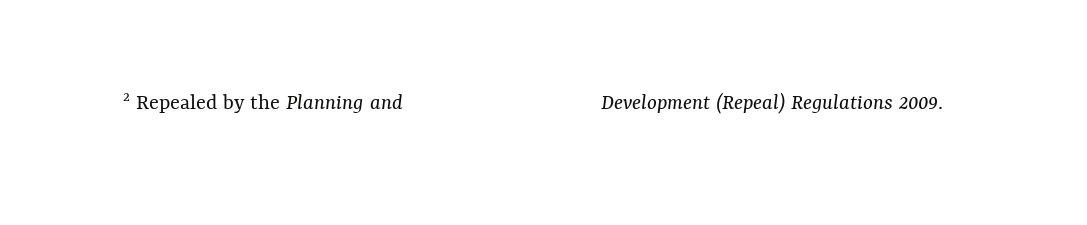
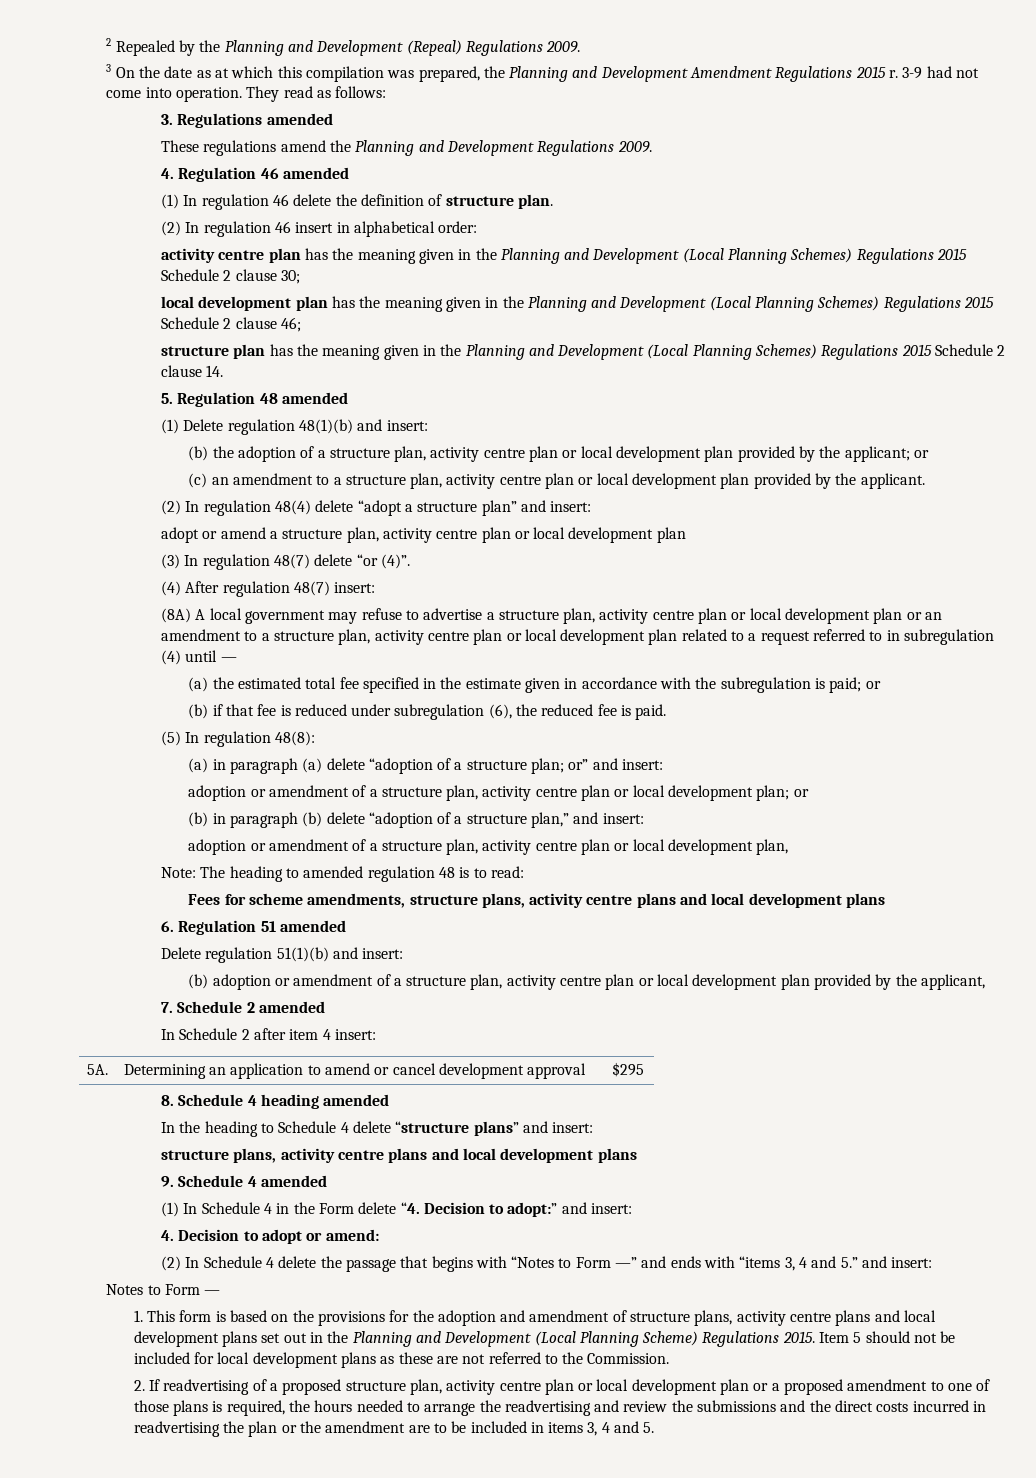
+ 3 On the date as at which this compilation was prepared, the Planning and Development Amendment Regulations 2015 r. 3-9 had not come into operation. They read as follows:
+ 3. Regulations amended
+ These regulations amend the Planning and Development Regulations 2009.
+ 4. Regulation 46 amended
+ (1) In regulation 46 delete the definition of structure plan.
+ (2) In regulation 46 insert in alphabetical order:
+ activity centre plan has the meaning given in the Planning and Development (Local Planning Schemes) Regulations 2015 Schedule 2 clause 30;
+ local development plan has the meaning given in the Planning and Development (Local Planning Schemes) Regulations 2015 Schedule 2 clause 46;
+ structure plan has the meaning given in the Planning and Development (Local Planning Schemes) Regulations 2015 Schedule 2 clause 14.
+ 5. Regulation 48 amended
+ (1) Delete regulation 48(1)(b) and insert:
+ (b) the adoption of a structure plan, activity centre plan or local development plan provided by the applicant; or
+ (c) an amendment to a structure plan, activity centre plan or local development plan provided by the applicant.
+ (2) In regulation 48(4) delete “adopt a structure plan” and insert:
+ adopt or amend a structure plan, activity centre plan or local development plan
+ (3) In regulation 48(7) delete “or (4)”.
+ (4) After regulation 48(7) insert:
+ (8A) A local government may refuse to advertise a structure plan, activity centre plan or local development plan or an amendment to a structure plan, activity centre plan or local development plan related to a request referred to in subregulation (4) until —
+ (a) the estimated total fee specified in the estimate given in accordance with the subregulation is paid; or
+ (b) if that fee is reduced under subregulation (6), the reduced fee is paid.
+ (5) In regulation 48(8):
+ (a) in paragraph (a) delete “adoption of a structure plan; or” and insert:
+ adoption or amendment of a structure plan, activity centre plan or local development plan; or
+ (b) in paragraph (b) delete “adoption of a structure plan,” and insert:
+ adoption or amendment of a structure plan, activity centre plan or local development plan,
+ Note: The heading to amended regulation 48 is to read:
+ Fees for scheme amendments, structure plans, activity centre plans and local development plans
+ 6. Regulation 51 amended
+ Delete regulation 51(1)(b) and insert:
+ (b) adoption or amendment of a structure plan, activity centre plan or local development plan provided by the applicant,
+ 7. Schedule 2 amended
+ In Schedule 2 after item 4 insert:
+ 5A. | Determining an application to amend or cancel development approval | $295
+ 8. Schedule 4 heading amended
+ In the heading to Schedule 4 delete “structure plans” and insert:
+ structure plans, activity centre plans and local development plans
+ 9. Schedule 4 amended
+ (1) In Schedule 4 in the Form delete “4. Decision to adopt:” and insert:
+ 4. Decision to adopt or amend:
+ (2) In Schedule 4 delete the passage that begins with “Notes to Form —” and ends with “items 3, 4 and 5.” and insert:
+ Notes to Form —
+ 1. This form is based on the provisions for the adoption and amendment of structure plans, activity centre plans and local development plans set out in the Planning and Development (Local Planning Scheme) Regulations 2015. Item 5 should not be included for local development plans as these are not referred to the Commission.
+ 2. If readvertising of a proposed structure plan, activity centre plan or local development plan or a proposed amendment to one of those plans is required, the hours needed to arrange the readvertising and review the submissions and the direct costs incurred in readvertising the plan or the amendment are to be included in items 3, 4 and 5.

